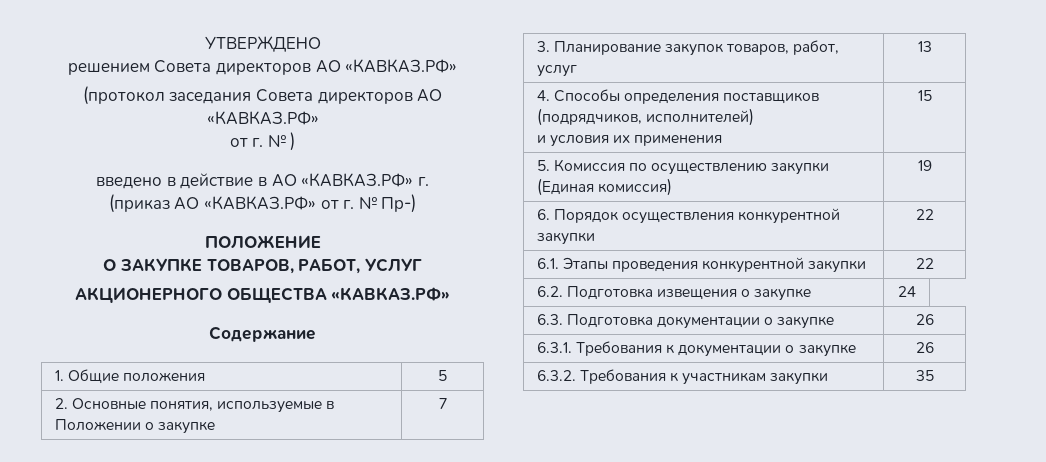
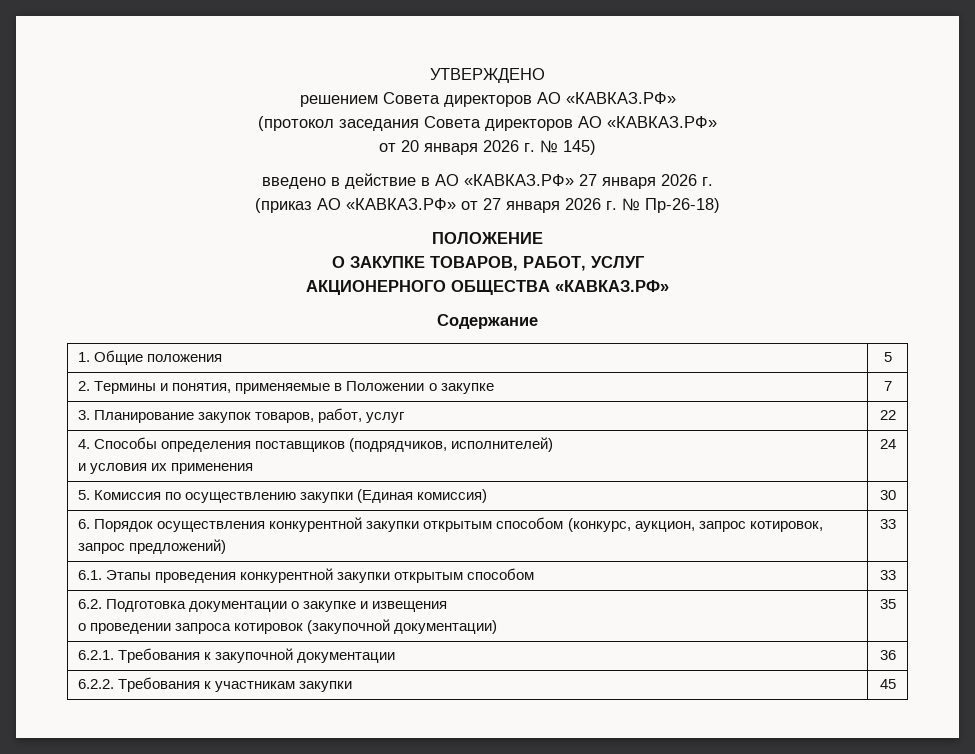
- от г. № )
+ от 20 января 2026 г. № 145)
- введено в действие в АО «КАВКАЗ.РФ» г.
+ введено в действие в АО «КАВКАЗ.РФ» 27 января 2026 г.
- (приказ АО «КАВКАЗ.РФ» от г. № Пр-)
+ (приказ АО «КАВКАЗ.РФ» от 27 января 2026 г. № Пр-26-18)
- 2. Основные понятия, используемые в Положении о закупке | 7
+ 2. Термины и понятия, применяемые в Положении о закупке | 7
- 3. Планирование закупок товаров, работ, услуг | 13
+ 3. Планирование закупок товаров, работ, услуг | 22
  4. Способы определения поставщиков (подрядчиков, исполнителей)
- и условия их применения | 15
+ и условия их применения | 24
- 5. Комиссия по осуществлению закупки (Единая комиссия) | 19
+ 5. Комиссия по осуществлению закупки (Единая комиссия) | 30
- 6. Порядок осуществления конкурентной закупки | 22
+ 6. Порядок осуществления конкурентной закупки открытым способом (конкурс, аукцион, запрос котировок, запрос предложений) | 33
- 6.1. Этапы проведения конкурентной закупки | 22
+ 6.1. Этапы проведения конкурентной закупки открытым способом | 33
- 6.2. Подготовка извещения о закупке | 24
- 6.3. Подготовка документации о закупке | 26
- 6.3.1. Требования к документации о закупке | 26
- 6.3.2. Требования к участникам закупки | 35
+ 6.2. Подготовка документации о закупке и извещения
+ о проведении запроса котировок (закупочной документации) | 35
+ 6.2.1. Требования к закупочной документации | 36
+ 6.2.2. Требования к участникам закупки | 45

